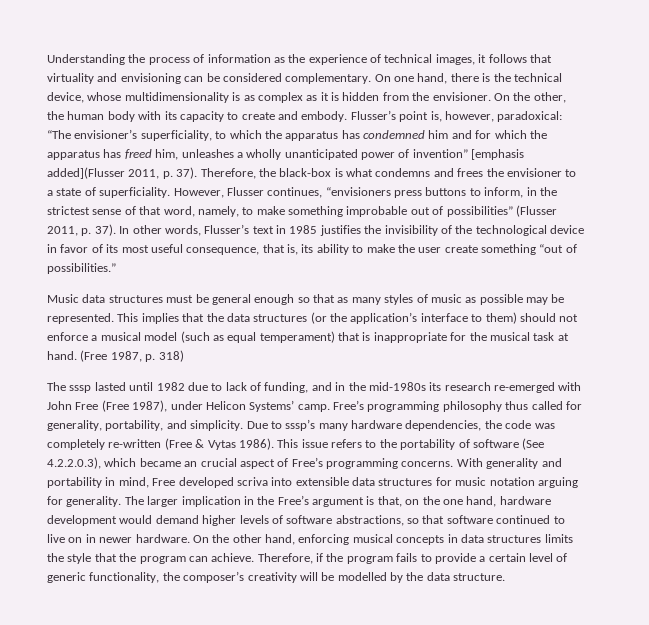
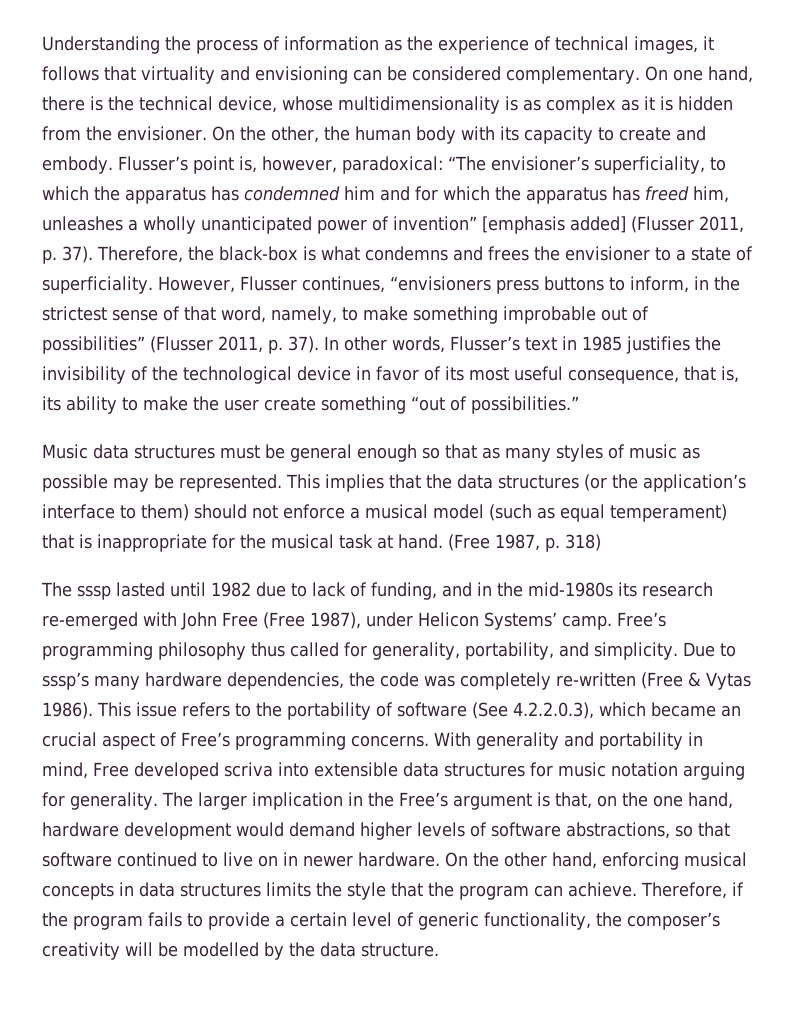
- Flusser’s point is, however, paradoxical: “The envisioner’s superficiality, to which the apparatus has condemned him and for which the apparatus has freed him, unleashes a wholly unanticipated power of invention” [emphasis added](Flusser 2011, p. 37).
+ Flusser’s point is, however, paradoxical: “The envisioner’s superficiality, to which the apparatus has condemned him and for which the apparatus has freed him, unleashes a wholly unanticipated power of invention” [emphasis added] (Flusser 2011, p. 37).

